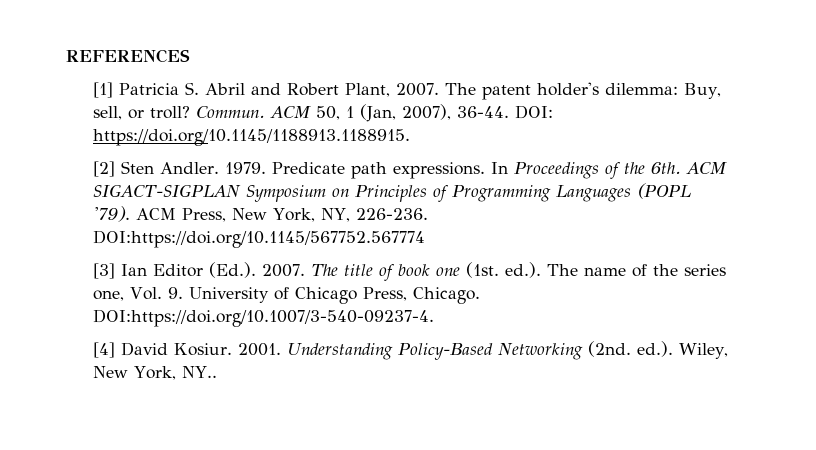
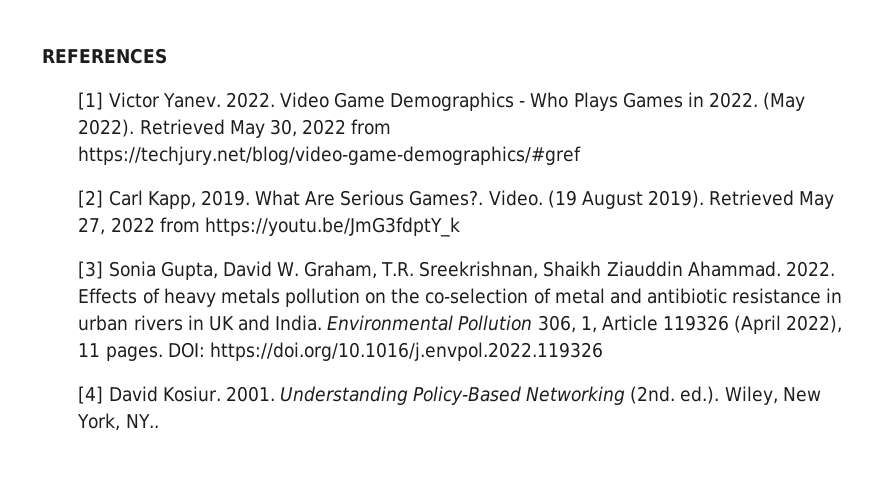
- [1] Patricia S. Abril and Robert Plant, 2007. The patent holder's dilemma: Buy, sell, or troll? Commun. ACM 50, 1 (Jan, 2007), 36-44. DOI: https://doi.org/10.1145/1188913.1188915.
- [2] Sten Andler. 1979. Predicate path expressions. In Proceedings of the 6th. ACM SIGACT-SIGPLAN Symposium on Principles of Programming Languages (POPL '79). ACM Press, New York, NY, 226-236. DOI:https://doi.org/10.1145/567752.567774
- [3] Ian Editor (Ed.). 2007. The title of book one (1st. ed.). The name of the series one, Vol. 9. University of Chicago Press, Chicago. DOI:https://doi.org/10.1007/3-540-09237-4.
+ [1] Victor Yanev. 2022. Video Game Demographics - Who Plays Games in 2022. (May 2022). Retrieved May 30, 2022 from https://techjury.net/blog/video-game-demographics/#gref
+ [2] Carl Kapp, 2019. What Are Serious Games?. Video. (19 August 2019). Retrieved May 27, 2022 from https://youtu.be/JmG3fdptY_k
+ [3] Sonia Gupta, David W. Graham, T.R. Sreekrishnan, Shaikh Ziauddin Ahammad. 2022. Effects of heavy metals pollution on the co-selection of metal and antibiotic resistance in urban rivers in UK and India. Environmental Pollution 306, 1, Article 119326 (April 2022), 11 pages. DOI: https://doi.org/10.1016/j.envpol.2022.119326

